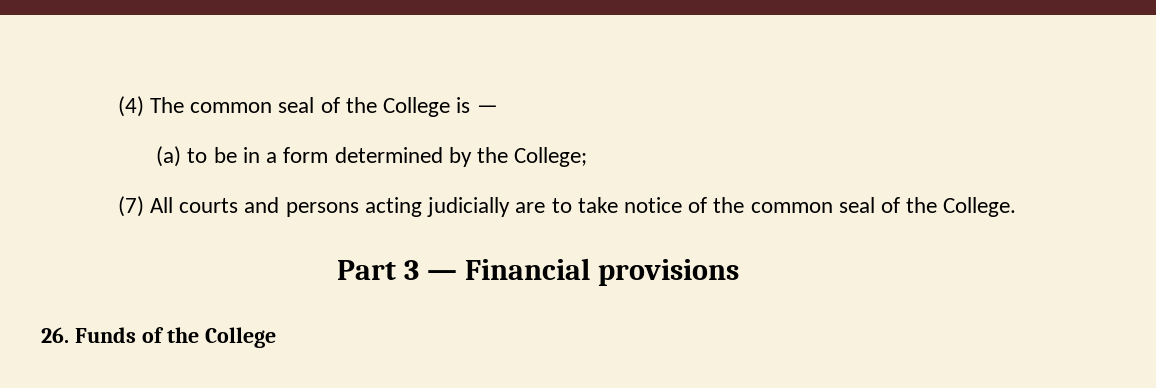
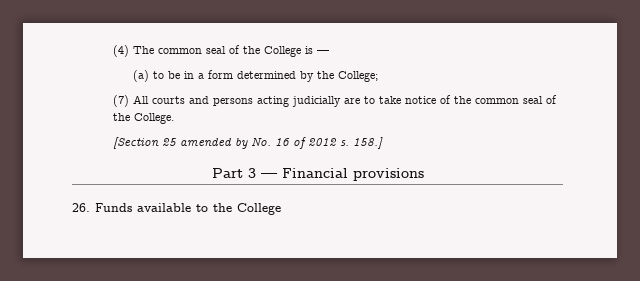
+ [Section 25 amended by No. 16 of 2012 s. 158.]
- 26. Funds of the College
+ 26. Funds available to the College

